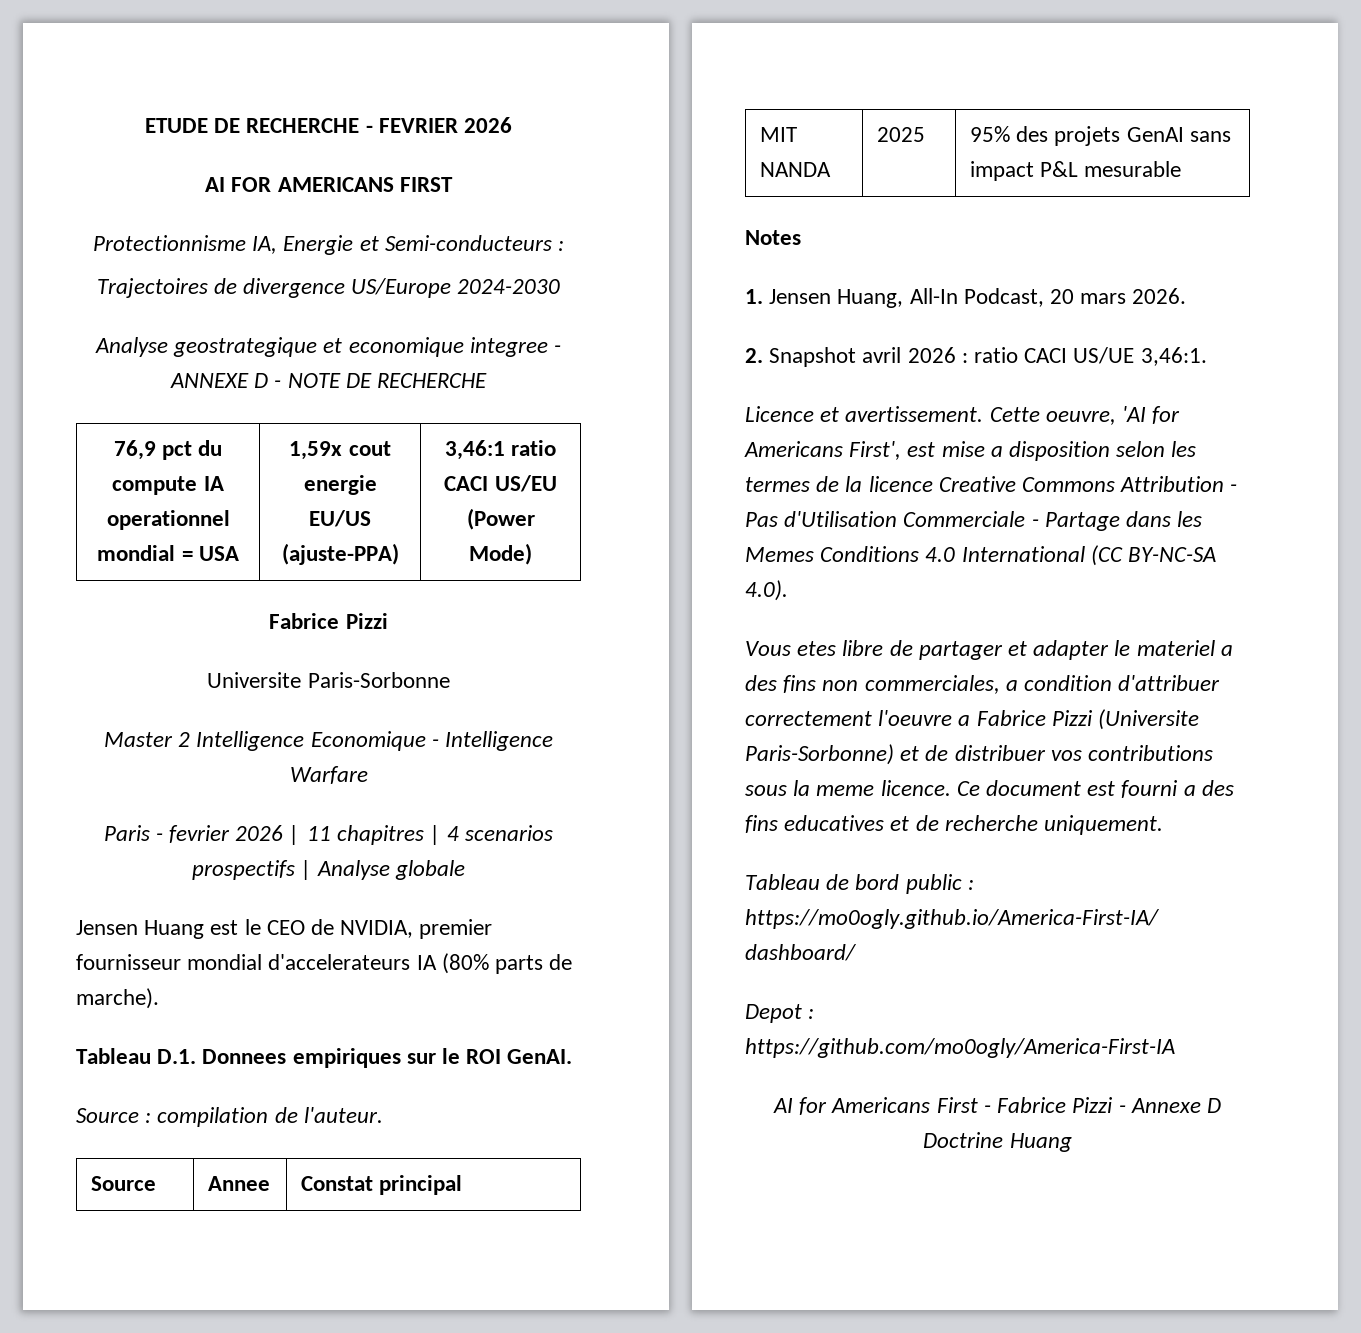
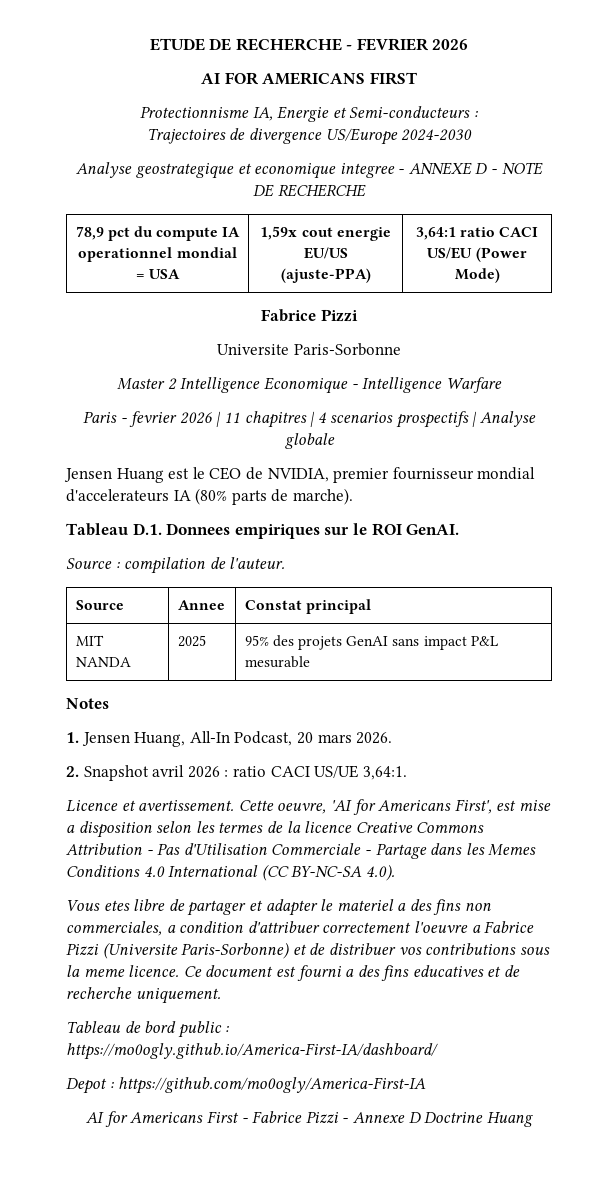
- 76,9 pct du compute IA operationnel mondial = USA | 1,59x cout energie EU/US (ajuste-PPA) | 3,46:1 ratio CACI US/EU (Power Mode)
+ 78,9 pct du compute IA operationnel mondial = USA | 1,59x cout energie EU/US (ajuste-PPA) | 3,64:1 ratio CACI US/EU (Power Mode)
- 2. Snapshot avril 2026 : ratio CACI US/UE 3,46:1.
+ 2. Snapshot avril 2026 : ratio CACI US/UE 3,64:1.

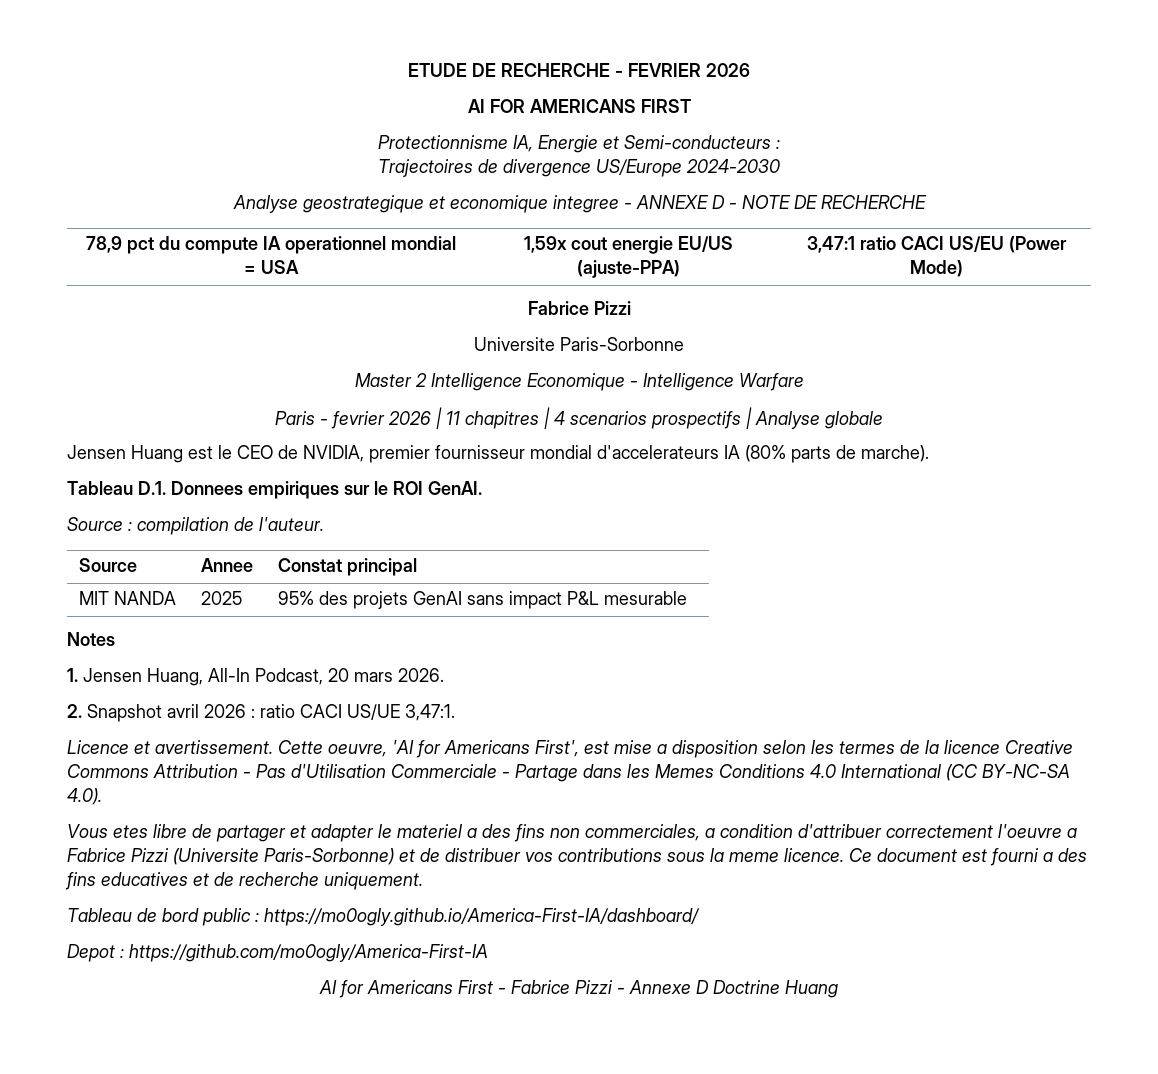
- 78,9 pct du compute IA operationnel mondial = USA | 1,59x cout energie EU/US (ajuste-PPA) | 3,64:1 ratio CACI US/EU (Power Mode)
+ 78,9 pct du compute IA operationnel mondial = USA | 1,59x cout energie EU/US (ajuste-PPA) | 3,47:1 ratio CACI US/EU (Power Mode)
- 2. Snapshot avril 2026 : ratio CACI US/UE 3,64:1.
+ 2. Snapshot avril 2026 : ratio CACI US/UE 3,47:1.

